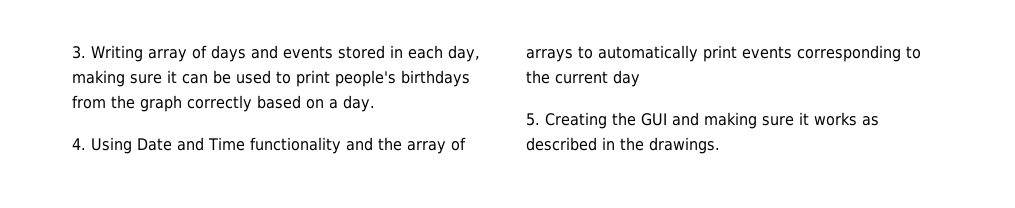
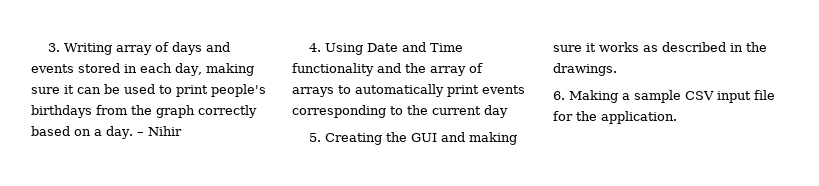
+ – Nihir
+ 6. Making a sample CSV input file for the application.

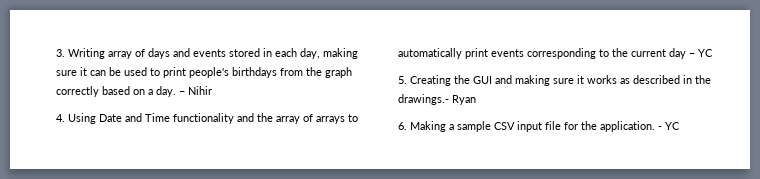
- 4. Using Date and Time functionality and the array of arrays to automatically print events corresponding to the current day
+ 4. Using Date and Time functionality and the array of arrays to automatically print events corresponding to the current day – YC
- 5. Creating the GUI and making sure it works as described in the drawings.
+ 5. Creating the GUI and making sure it works as described in the drawings.- Ryan
- 6. Making a sample CSV input file for the application.
+ 6. Making a sample CSV input file for the application. - YC

